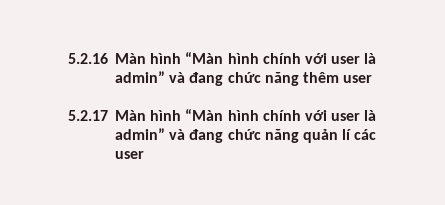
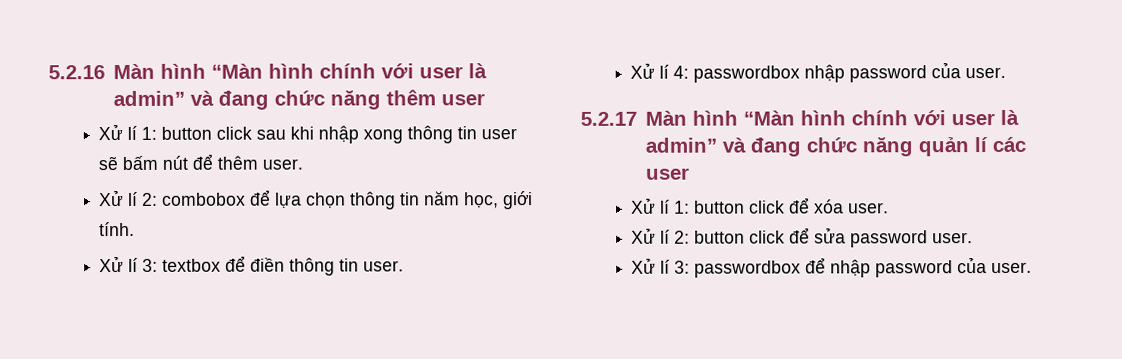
+ Xử lí 1: button click sau khi nhập xong thông tin user sẽ bấm nút để thêm user.
+ Xử lí 2: combobox để lựa chọn thông tin năm học, giới tính.
+ Xử lí 3: textbox để điền thông tin user.
+ Xử lí 4: passwordbox nhập password của user.
+ Xử lí 1: button click để xóa user.
+ Xử lí 2: button click để sửa password user.
+ Xử lí 3: passwordbox để nhập password của user.

